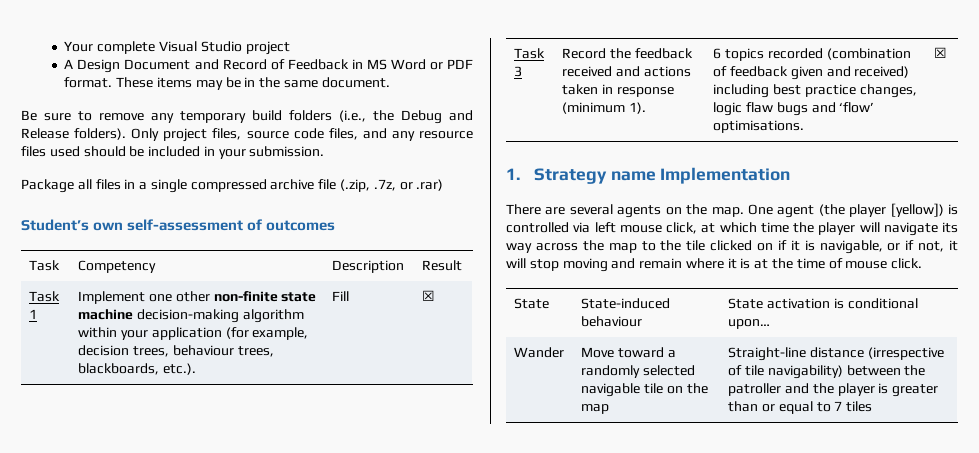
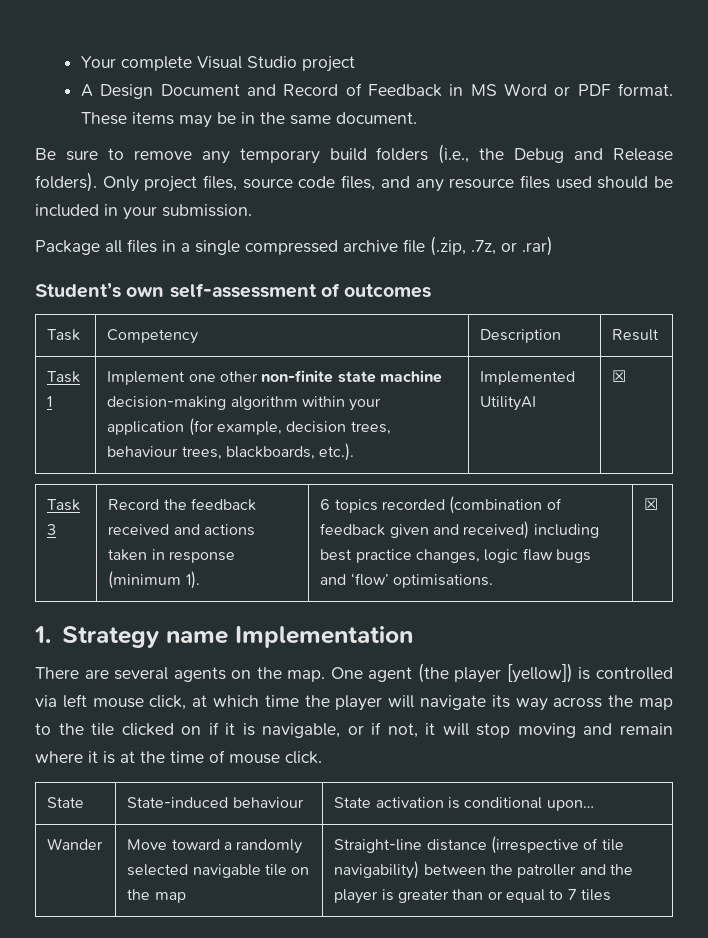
- Task 1 | Implement one other non-finite state machine decision-making algorithm within your application (for example, decision trees, behaviour trees, blackboards, etc.). | Fill | ☒
+ Task 1 | Implement one other non-finite state machine decision-making algorithm within your application (for example, decision trees, behaviour trees, blackboards, etc.). | Implemented UtilityAI | ☒

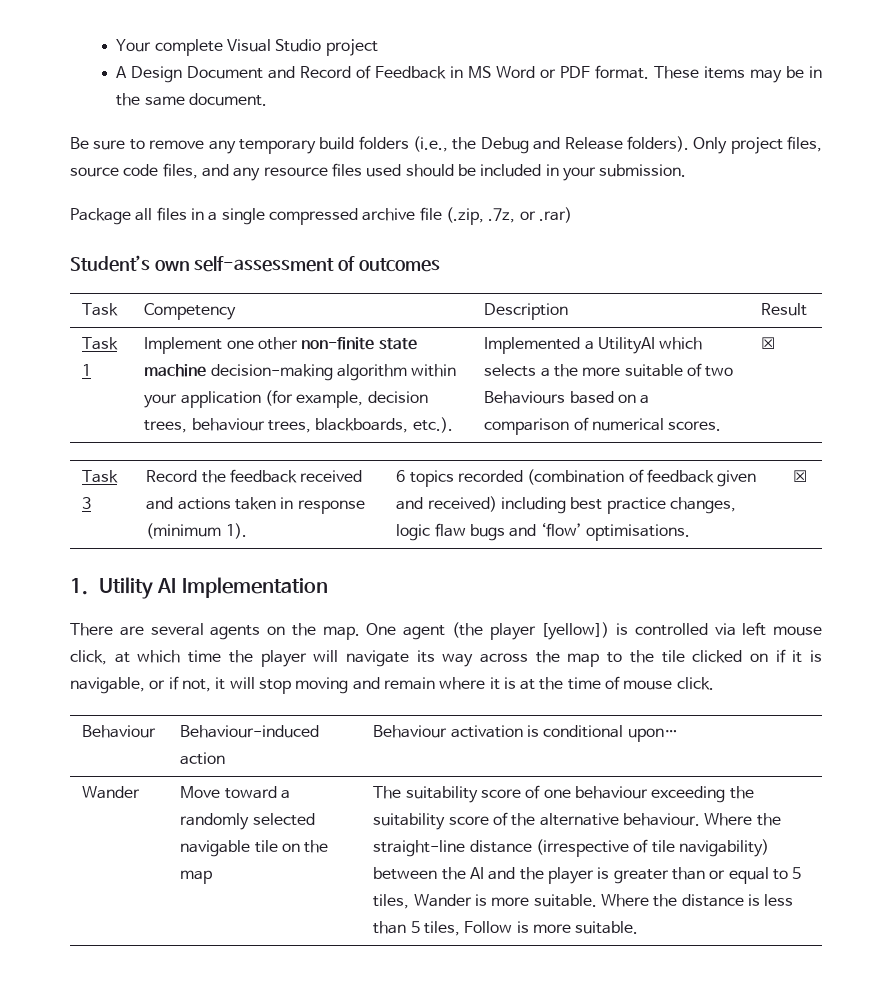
- Implemented UtilityAI
+ Implemented a UtilityAI which selects a the more suitable of two Behaviours based on a comparison of numerical scores.
- 1. Strategy name Implementation
+ 1. Utility AI Implementation
- State | State-induced behaviour | State activation is conditional upon…
+ Behaviour | Behaviour-induced action | Behaviour activation is conditional upon…
- Straight-line distance (irrespective of tile navigability) between the patroller and the player is greater than or equal to 7 tiles
+ The suitability score of one behaviour exceeding the suitability score of the alternative behaviour. Where the straight-line distance (irrespective of tile navigability) between the AI and the player is greater than or equal to 5 tiles, Wander is more suitable. Where the distance is less than 5 tiles, Follow is more suitable.

